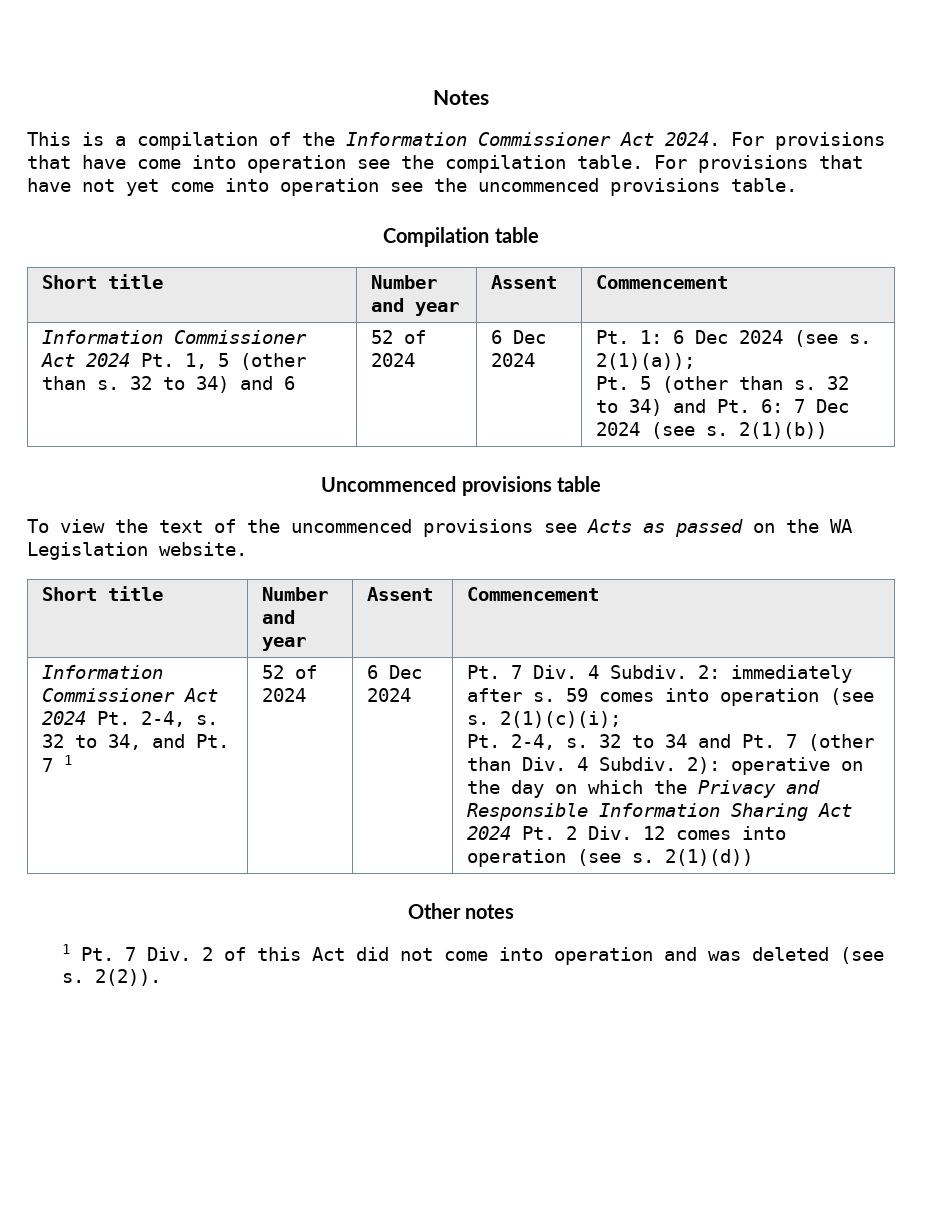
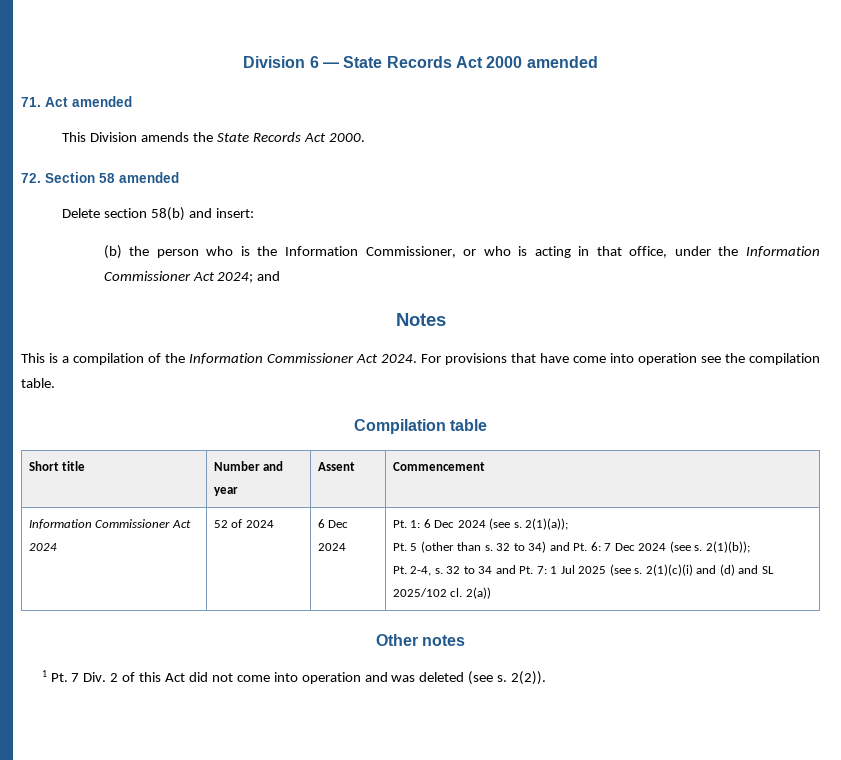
+ Division 6 — State Records Act 2000 amended
+ 71. Act amended
+ This Division amends the State Records Act 2000.
+ 72. Section 58 amended
+ Delete section 58(b) and insert:
+ (b) the person who is the Information Commissioner, or who is acting in that office, under the Information Commissioner Act 2024; and
- For provisions that have not yet come into operation see the uncommenced provisions table.
- Information Commissioner Act 2024 Pt. 1, 5 (other than s. 32 to 34) and 6
+ Information Commissioner Act 2024
- 2(1)(b))
- Uncommenced provisions table
- To view the text of the uncommenced provisions see Acts as passed on the WA Legislation website.
- Short title | Number and year | Assent | Commencement
- Information Commissioner Act 2024 Pt. 2-4, s. 32 to 34, and Pt. 7 1 | 52 of 2024 | 6 Dec 2024 | Pt. 7 Div. 4 Subdiv. 2: immediately after s. 59 comes into operation (see s. 2(1)(c)(i);
+ 2(1)(b));
- 32 to 34 and Pt. 7 (other than Div. 4 Subdiv. 2): operative on the day on which the Privacy and Responsible Information Sharing Act 2024 Pt. 2 Div. 12 comes into operation (see s. 2(1)(d))
+ 32 to 34 and Pt. 7: 1 Jul 2025 (see s. 2(1)(c)(i) and (d) and SL 2025/102 cl. 2(a))

